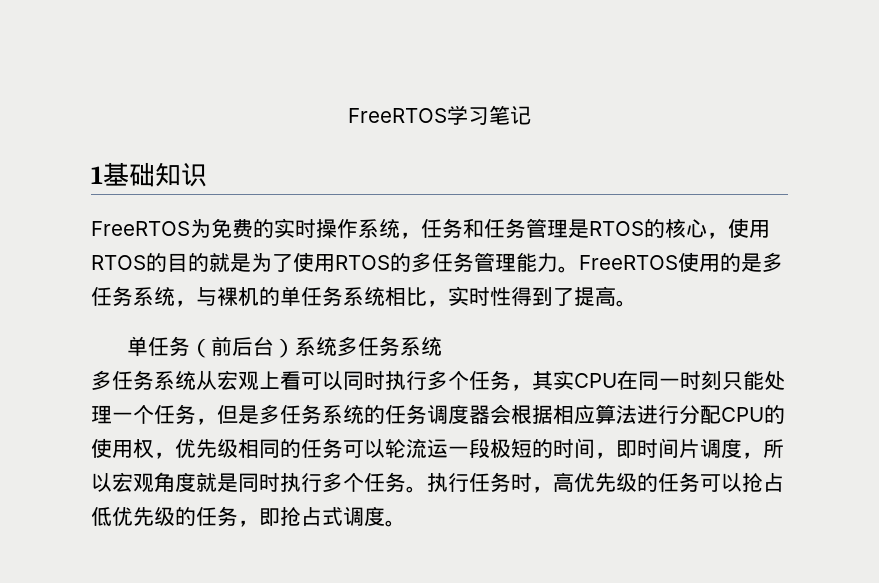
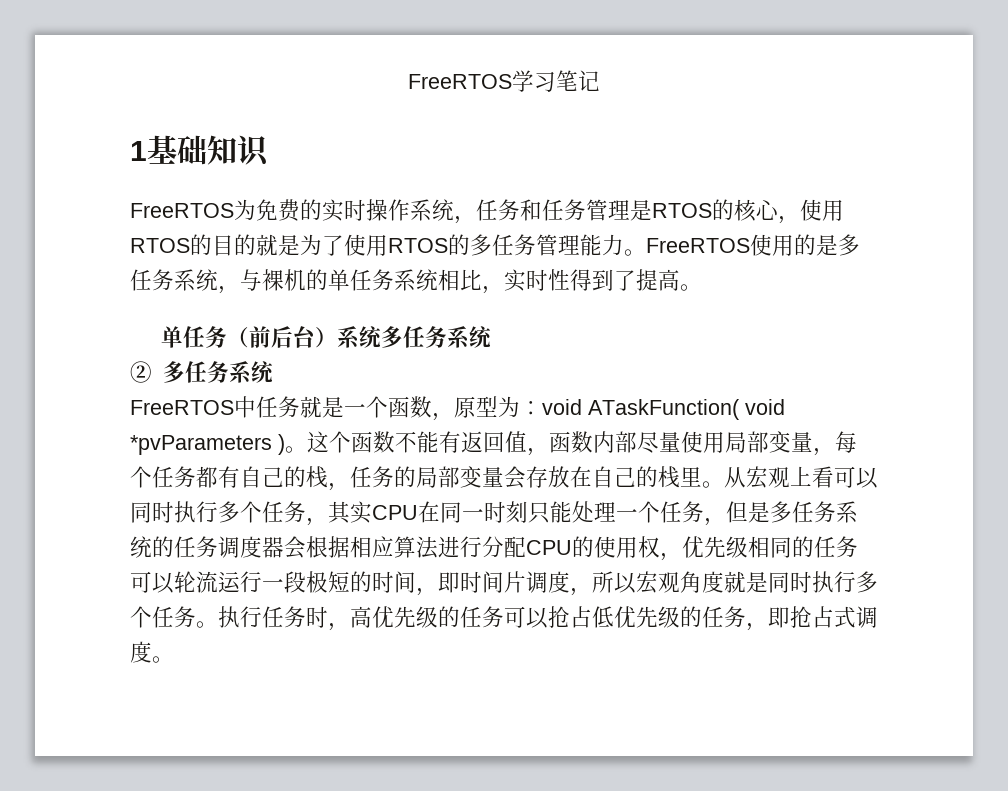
- 多任务系统从宏观上看可以同时执行多个任务，其实CPU在同一时刻只能处理一个任务，但是多任务系统的任务调度器会根据相应算法进行分配CPU的使用权，优先级相同的任务可以轮流运一段极短的时间，即时间片调度，所以宏观角度就是同时执行多个任务。
+ ②多任务系统
+ FreeRTOS中任务就是一个函数，原型为：void ATaskFunction( void *pvParameters )。这个函数不能有返回值，函数内部尽量使用局部变量，每个任务都有自己的栈，任务的局部变量会存放在自己的栈里。从宏观上看可以同时执行多个任务，其实CPU在同一时刻只能处理一个任务，但是多任务系统的任务调度器会根据相应算法进行分配CPU的使用权，优先级相同的任务可以轮流运行一段极短的时间，即时间片调度，所以宏观角度就是同时执行多个任务。

